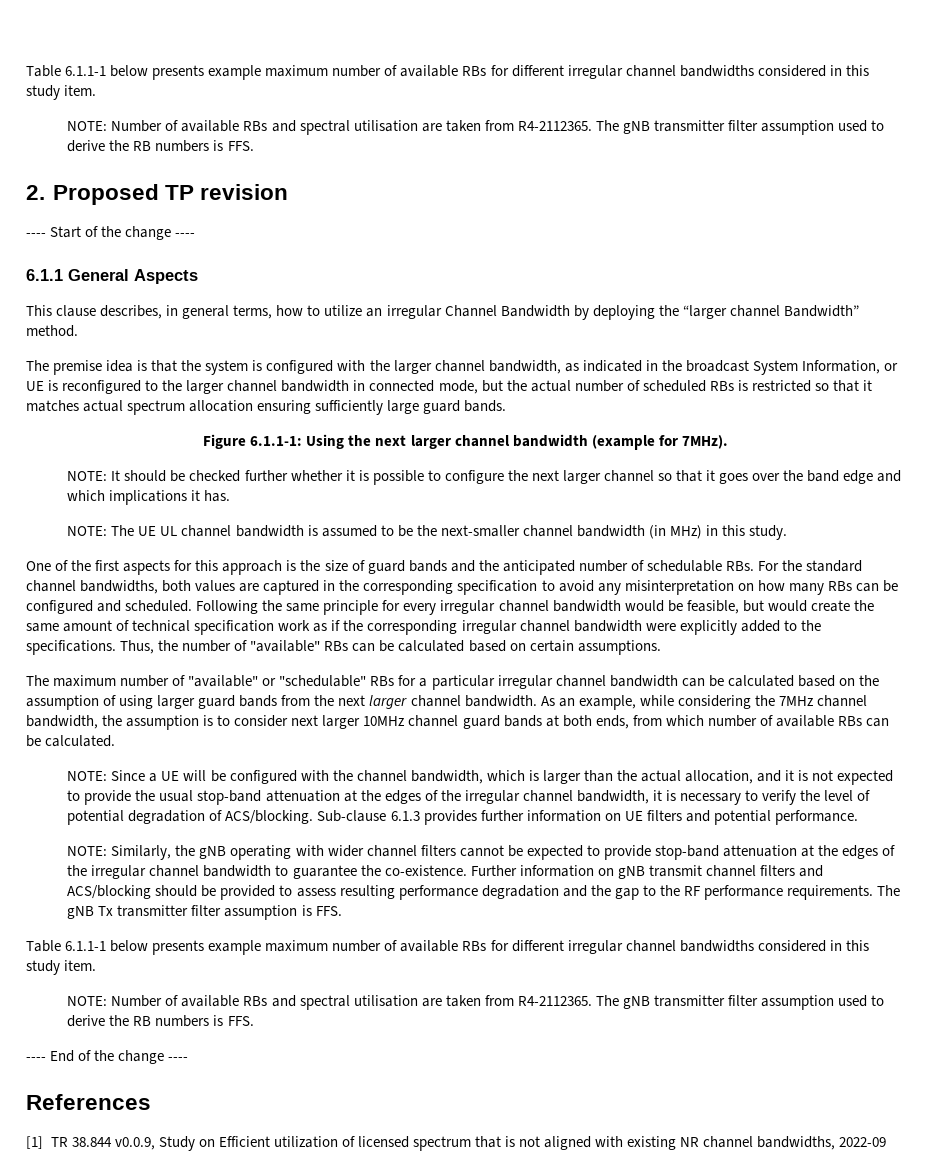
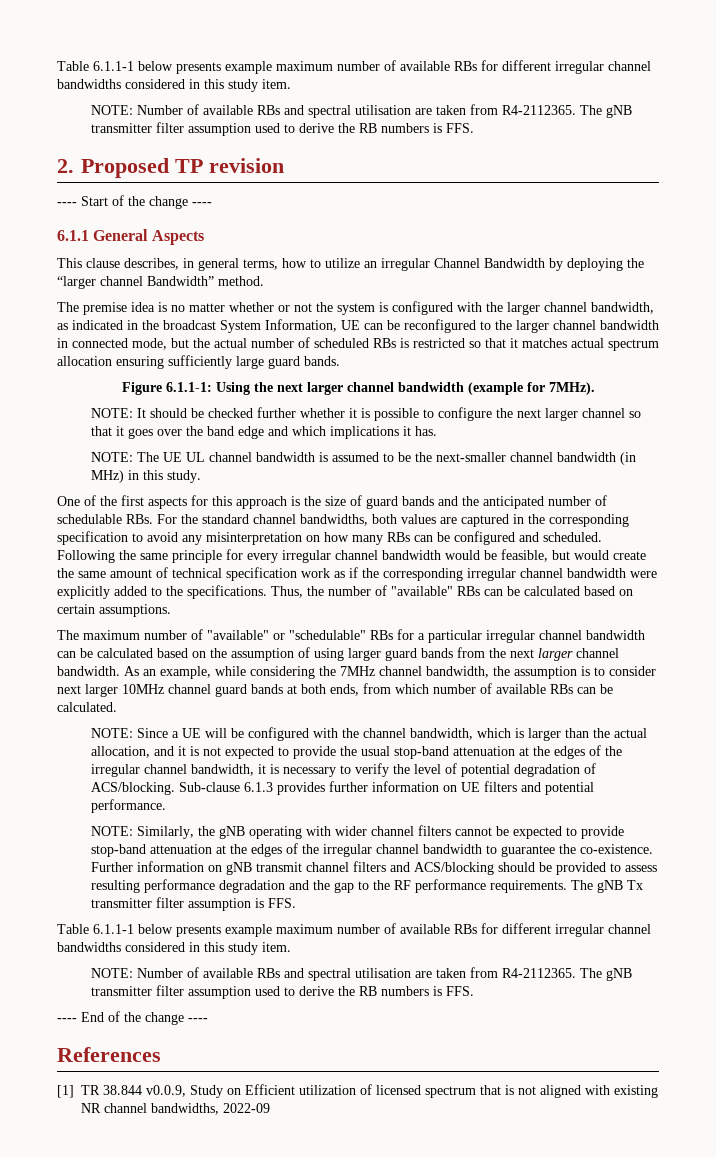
- The premise idea is that the system is configured with the larger channel bandwidth, as indicated in the broadcast System Information, or UE is reconfigured to the larger channel bandwidth in connected mode, but the actual number of scheduled RBs is restricted so that it matches actual spectrum allocation ensuring sufficiently large guard bands.
+ The premise idea is no matter whether or not the system is configured with the larger channel bandwidth, as indicated in the broadcast System Information, UE can be reconfigured to the larger channel bandwidth in connected mode, but the actual number of scheduled RBs is restricted so that it matches actual spectrum allocation ensuring sufficiently large guard bands.

